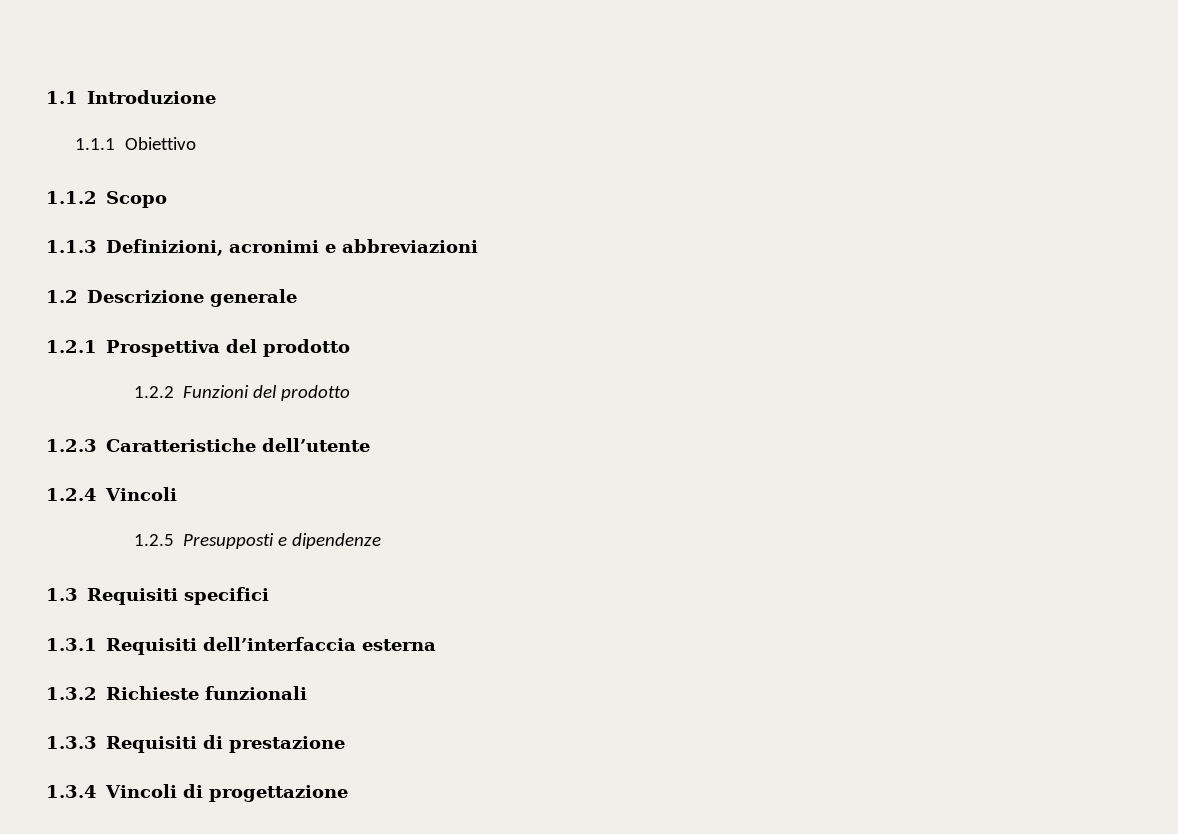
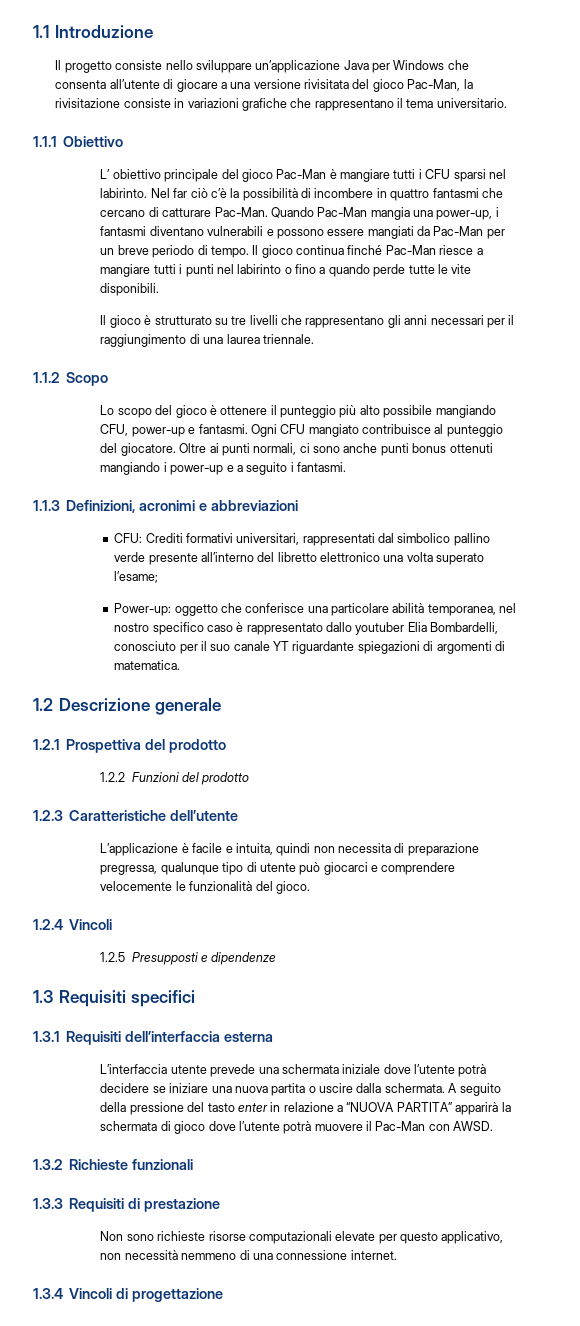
+ Il progetto consiste nello sviluppare un’applicazione Java per Windows che consenta all’utente di giocare a una versione rivisitata del gioco Pac-Man, la rivisitazione consiste in variazioni grafiche che rappresentano il tema universitario.
  1.1.1 Obiettivo
+ L’ obiettivo principale del gioco Pac-Man è mangiare tutti i CFU sparsi nel labirinto. Nel far ciò c’è la possibilità di incombere in quattro fantasmi che cercano di catturare Pac-Man. Quando Pac-Man mangia una power-up, i fantasmi diventano vulnerabili e possono essere mangiati da Pac-Man per un breve periodo di tempo. Il gioco continua finché Pac-Man riesce a mangiare tutti i punti nel labirinto o fino a quando perde tutte le vite disponibili.
+ Il gioco è strutturato su tre livelli che rappresentano gli anni necessari per il raggiungimento di una laurea triennale.
  1.1.2 Scopo
+ Lo scopo del gioco è ottenere il punteggio più alto possibile mangiando CFU, power-up e fantasmi. Ogni CFU mangiato contribuisce al punteggio del giocatore. Oltre ai punti normali, ci sono anche punti bonus ottenuti mangiando i power-up e a seguito i fantasmi.
+ CFU: Crediti formativi universitari, rappresentati dal simbolico pallino verde presente all’interno del libretto elettronico una volta superato l’esame;
+ Power-up: oggetto che conferisce una particolare abilità temporanea, nel nostro specifico caso è rappresentato dallo youtuber Elia Bombardelli, conosciuto per il suo canale YT riguardante spiegazioni di argomenti di matematica.
+ L’applicazione è facile e intuita, quindi non necessita di preparazione pregressa, qualunque tipo di utente può giocarci e comprendere velocemente le funzionalità del gioco.
+ L’interfaccia utente prevede una schermata iniziale dove l’utente potrà decidere se iniziare una nuova partita o uscire dalla schermata. A seguito della pressione del tasto enter in relazione a “NUOVA PARTITA” apparirà la schermata di gioco dove l’utente potrà muovere il Pac-Man con AWSD.
+ Non sono richieste risorse computazionali elevate per questo applicativo, non necessità nemmeno di una connessione internet.

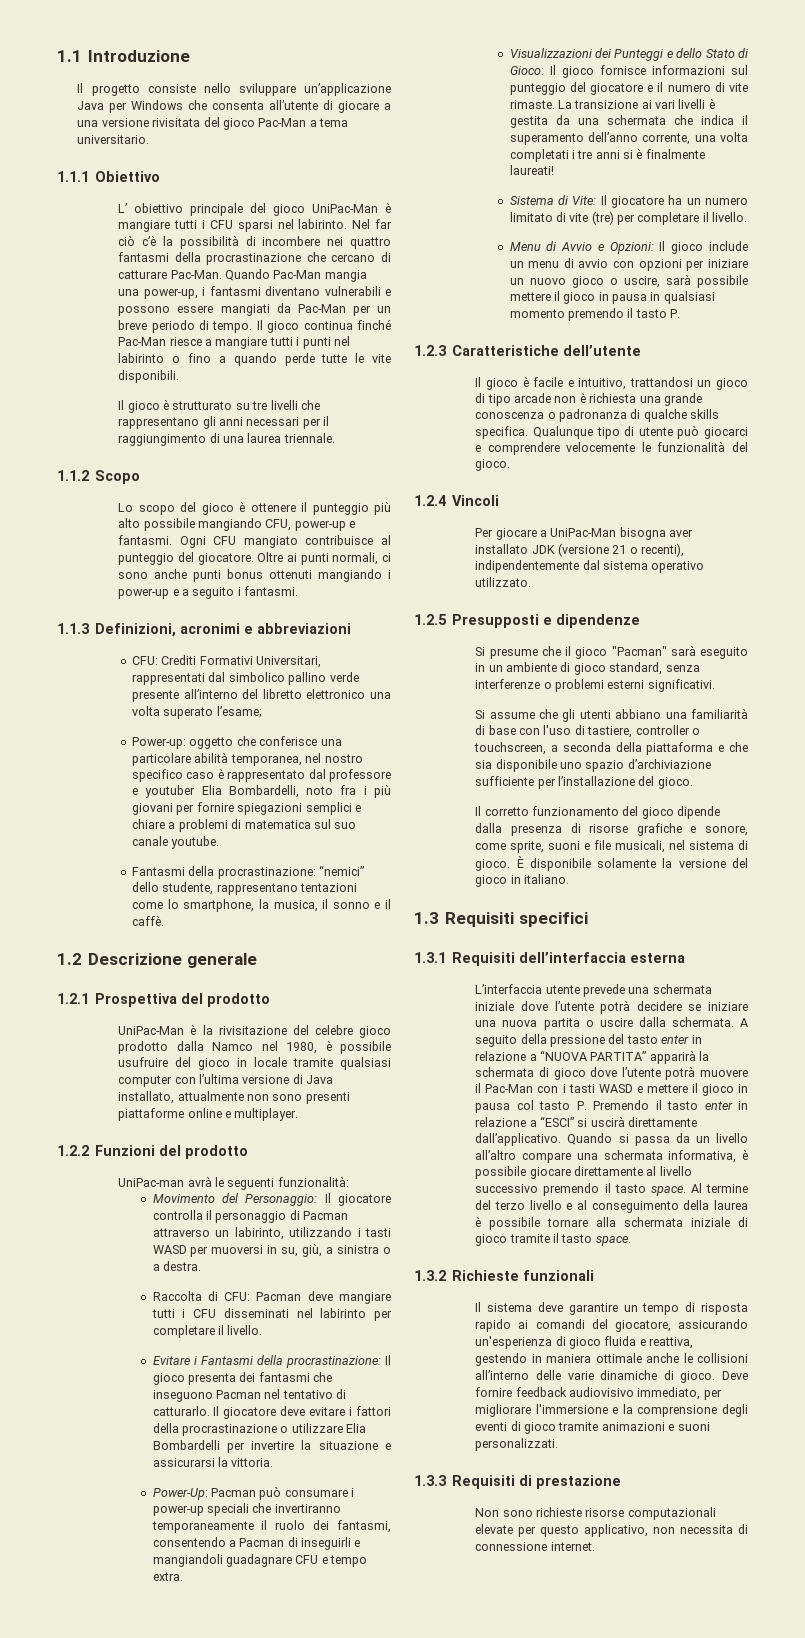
- Il progetto consiste nello sviluppare un’applicazione Java per Windows che consenta all’utente di giocare a una versione rivisitata del gioco Pac-Man, la rivisitazione consiste in variazioni grafiche che rappresentano il tema universitario.
+ Il progetto consiste nello sviluppare un’applicazione Java per Windows che consenta all’utente di giocare a una versione rivisitata del gioco Pac-Man a tema universitario.
- L’ obiettivo principale del gioco Pac-Man è mangiare tutti i CFU sparsi nel labirinto.
+ L’ obiettivo principale del gioco UniPac-Man è mangiare tutti i CFU sparsi nel labirinto.
- Nel far ciò c’è la possibilità di incombere in quattro fantasmi che cercano di catturare Pac-Man.
+ Nel far ciò c’è la possibilità di incombere nei quattro fantasmi della procrastinazione che cercano di catturare Pac-Man.
- CFU: Crediti formativi universitari, rappresentati dal simbolico pallino verde presente all’interno del libretto elettronico una volta superato l’esame;
+ CFU: Crediti Formativi Universitari, rappresentati dal simbolico pallino verde presente all’interno del libretto elettronico una volta superato l’esame;
- Power-up: oggetto che conferisce una particolare abilità temporanea, nel nostro specifico caso è rappresentato dallo youtuber Elia Bombardelli, conosciuto per il suo canale YT riguardante spiegazioni di argomenti di matematica.
+ Power-up: oggetto che conferisce una particolare abilità temporanea, nel nostro specifico caso è rappresentato dal professore e youtuber Elia Bombardelli, noto fra i più giovani per fornire spiegazioni semplici e chiare a problemi di matematica sul suo canale youtube.
+ Fantasmi della procrastinazione: “nemici” dello studente, rappresentano tentazioni come lo smartphone, la musica, il sonno e il caffè.
+ UniPac-Man è la rivisitazione del celebre gioco prodotto dalla Namco nel 1980, è possibile usufruire del gioco in locale tramite qualsiasi computer con l’ultima versione di Java installato, attualmente non sono presenti piattaforme online e multiplayer.
  1.2.2 Funzioni del prodotto
+ UniPac-man avrà le seguenti funzionalità:
+ Movimento del Personaggio: Il giocatore controlla il personaggio di Pacman attraverso un labirinto, utilizzando i tasti WASD per muoversi in su, giù, a sinistra o a destra.
+ Raccolta di CFU: Pacman deve mangiare tutti i CFU disseminati nel labirinto per completare il livello.
+ Evitare i Fantasmi della procrastinazione: Il gioco presenta dei fantasmi che inseguono Pacman nel tentativo di catturarlo. Il giocatore deve evitare i fattori della procrastinazione o utilizzare Elia Bombardelli per invertire la situazione e assicurarsi la vittoria.
+ Power-Up: Pacman può consumare i power-up speciali che invertiranno temporaneamente il ruolo dei fantasmi, consentendo a Pacman di inseguirli e mangiandoli guadagnare CFU e tempo extra.
+ Visualizzazioni dei Punteggi e dello Stato di Gioco: Il gioco fornisce informazioni sul punteggio del giocatore e il numero di vite rimaste. La transizione ai vari livelli è gestita da una schermata che indica il superamento dell’anno corrente, una volta completati i tre anni si è finalmente laureati!
+ Sistema di Vite: Il giocatore ha un numero limitato di vite (tre) per completare il livello.
+ Menu di Avvio e Opzioni: Il gioco include un menu di avvio con opzioni per iniziare un nuovo gioco o uscire, sarà possibile mettere il gioco in pausa in qualsiasi momento premendo il tasto P.
- L’applicazione è facile e intuita, quindi non necessita di preparazione pregressa, qualunque tipo di utente può giocarci e comprendere velocemente le funzionalità del gioco.
+ Il gioco è facile e intuitivo, trattandosi un gioco di tipo arcade non è richiesta una grande conoscenza o padronanza di qualche skills specifica. Qualunque tipo di utente può giocarci e comprendere velocemente le funzionalità del gioco.
+ Per giocare a UniPac-Man bisogna aver installato JDK (versione 21 o recenti), indipendentemente dal sistema operativo utilizzato.
  1.2.5 Presupposti e dipendenze
+ Si presume che il gioco "Pacman" sarà eseguito in un ambiente di gioco standard, senza interferenze o problemi esterni significativi.
+ Si assume che gli utenti abbiano una familiarità di base con l'uso di tastiere, controller o touchscreen, a seconda della piattaforma e che sia disponibile uno spazio d’archiviazione sufficiente per l’installazione del gioco.
+ Il corretto funzionamento del gioco dipende dalla presenza di risorse grafiche e sonore, come sprite, suoni e file musicali, nel sistema di gioco. È disponibile solamente la versione del gioco in italiano.
- A seguito della pressione del tasto enter in relazione a “NUOVA PARTITA” apparirà la schermata di gioco dove l’utente potrà muovere il Pac-Man con AWSD.
+ A seguito della pressione del tasto enter in relazione a “NUOVA PARTITA” apparirà la schermata di gioco dove l’utente potrà muovere il Pac-Man con i tasti WASD e mettere il gioco in pausa col tasto P. Premendo il tasto enter in relazione a “ESCI” si uscirà direttamente dall’applicativo. Quando si passa da un livello all’altro compare una schermata informativa, è possibile giocare direttamente al livello successivo premendo il tasto space. Al termine del terzo livello e al conseguimento della laurea è possibile tornare alla schermata iniziale di gioco tramite il tasto space.
  1.3.2 Richieste funzionali
+ Il sistema deve garantire un tempo di risposta rapido ai comandi del giocatore, assicurando un'esperienza di gioco fluida e reattiva, gestendo in maniera ottimale anche le collisioni all’interno delle varie dinamiche di gioco. Deve fornire feedback audiovisivo immediato, per migliorare l'immersione e la comprensione degli eventi di gioco tramite animazioni e suoni personalizzati.
- Non sono richieste risorse computazionali elevate per questo applicativo, non necessità nemmeno di una connessione internet.
- 1.3.4 Vincoli di progettazione
+ Non sono richieste risorse computazionali elevate per questo applicativo, non necessita di connessione internet.

